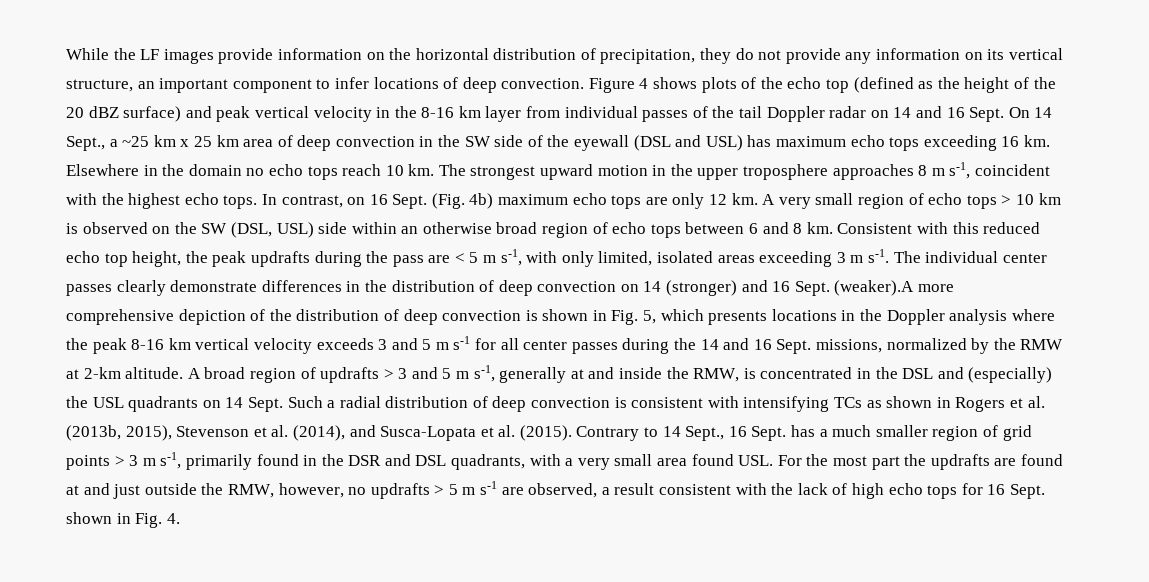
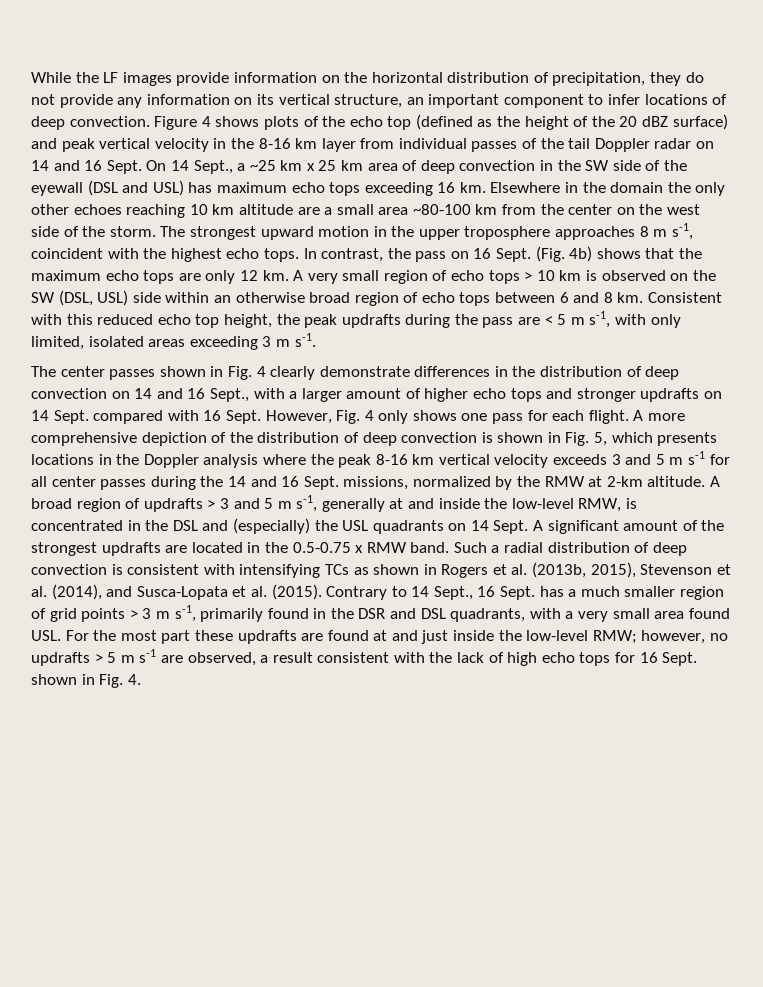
- Elsewhere in the domain no echo tops reach 10 km.
+ Elsewhere in the domain the only other echoes reaching 10 km altitude are a small area ~80-100 km from the center on the west side of the storm.
- In contrast, on 16 Sept.
+ In contrast, the pass on 16 Sept.
- (Fig. 4b) maximum echo tops are only 12 km.
+ (Fig. 4b) shows that the maximum echo tops are only 12 km.
- Consistent with this reduced echo top height, the peak updrafts during the pass are < 5 m s-1, with only limited, isolated areas exceeding 3 m s-1. The individual center passes clearly demonstrate differences in the distribution of deep convection on 14 (stronger) and 16 Sept. (weaker).A more comprehensive depiction of the distribution of deep convection is shown in Fig. 5, which presents locations in the Doppler analysis where the peak 8-16 km vertical velocity exceeds 3 and 5 m s-1 for all center passes during the 14 and 16 Sept. missions, normalized by the RMW at 2-km altitude.
+ Consistent with this reduced echo top height, the peak updrafts during the pass are < 5 m s-1, with only limited, isolated areas exceeding 3 m s-1.
+ The center passes shown in Fig. 4 clearly demonstrate differences in the distribution of deep convection on 14 and 16 Sept., with a larger amount of higher echo tops and stronger updrafts on 14 Sept. compared with 16 Sept. However, Fig. 4 only shows one pass for each flight. A more comprehensive depiction of the distribution of deep convection is shown in Fig. 5, which presents locations in the Doppler analysis where the peak 8-16 km vertical velocity exceeds 3 and 5 m s-1 for all center passes during the 14 and 16 Sept. missions, normalized by the RMW at 2-km altitude.
- A broad region of updrafts > 3 and 5 m s-1, generally at and inside the RMW, is concentrated in the DSL and (especially) the USL quadrants on 14 Sept.
+ A broad region of updrafts > 3 and 5 m s-1, generally at and inside the low-level RMW, is concentrated in the DSL and (especially) the USL quadrants on 14 Sept.
+ A significant amount of the strongest updrafts are located in the 0.5-0.75 x RMW band.
- Contrary to 14 Sept., 16 Sept. has a much smaller region of grid points > 3 m s-1, primarily found in the DSR and DSL quadrants, with a very small area found USL. For the most part the updrafts are found at and just outside the RMW, however, no updrafts > 5 m s-1 are observed, a result consistent with the lack of high echo tops for 16 Sept. shown in Fig. 4.
+ Contrary to 14 Sept., 16 Sept. has a much smaller region of grid points > 3 m s-1, primarily found in the DSR and DSL quadrants, with a very small area found USL. For the most part these updrafts are found at and just inside the low-level RMW; however, no updrafts > 5 m s-1 are observed, a result consistent with the lack of high echo tops for 16 Sept. shown in Fig. 4.

